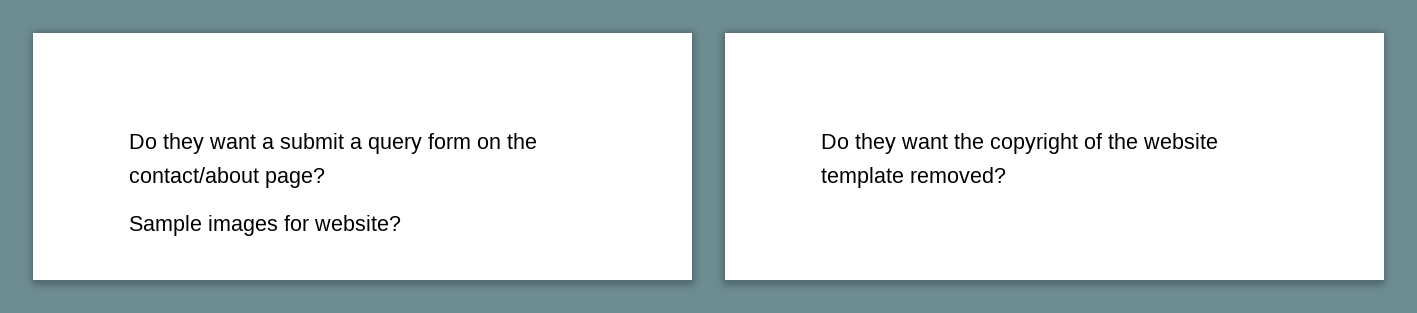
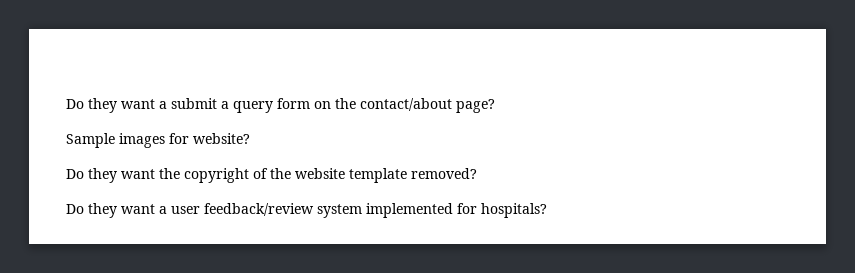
+ Do they want a user feedback/review system implemented for hospitals?

